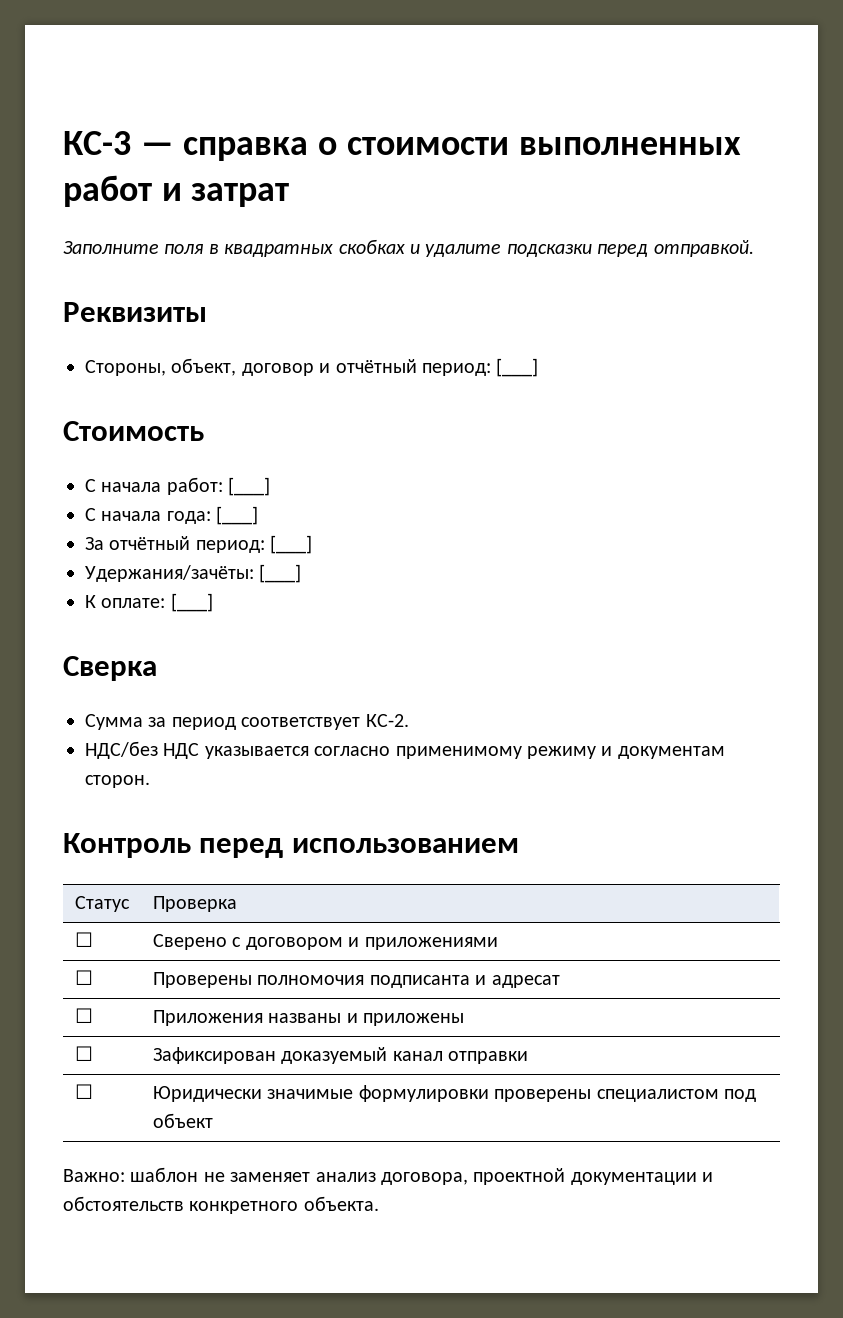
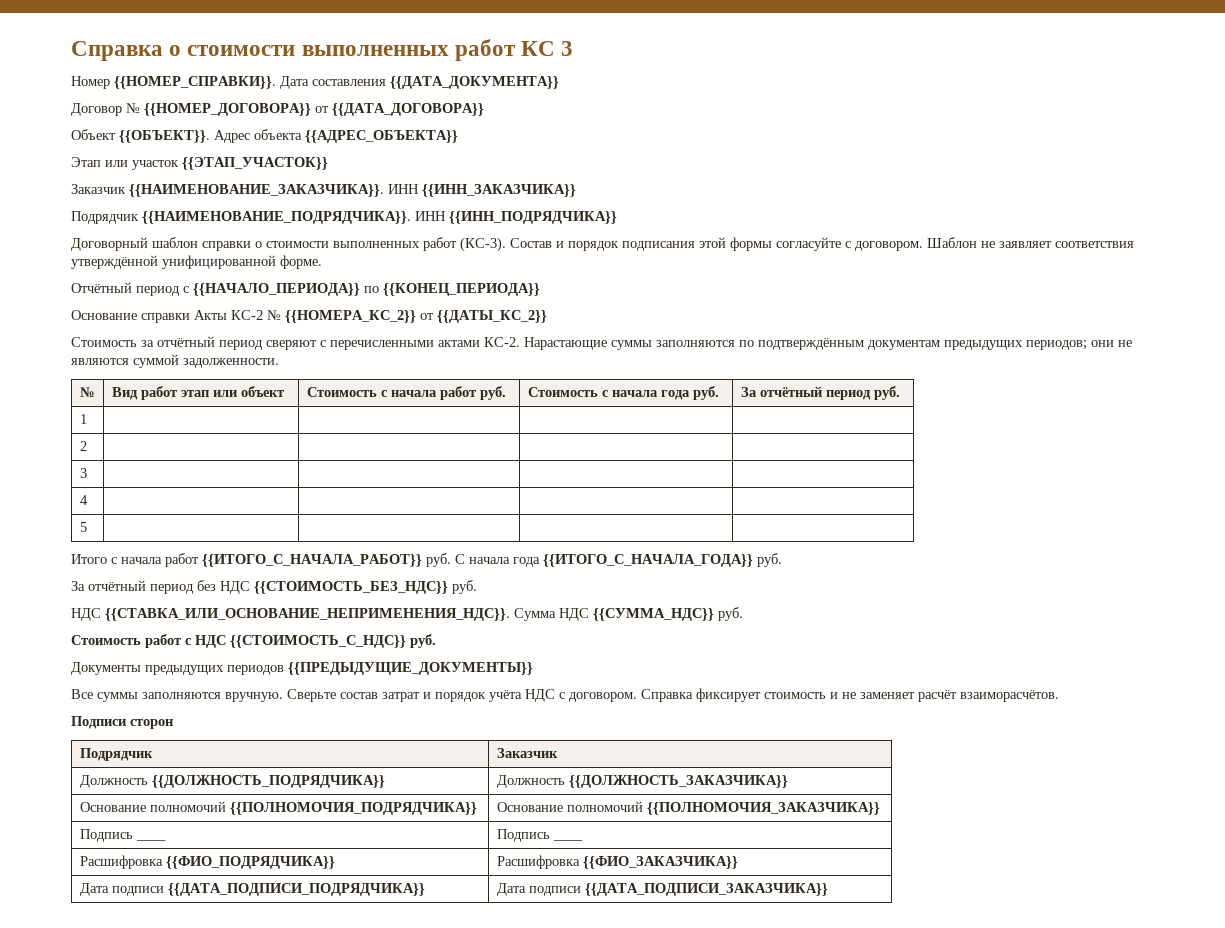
- КС-3 — справка о стоимости выполненных работ и затрат
- Заполните поля в квадратных скобках и удалите подсказки перед отправкой.
- Реквизиты
- Стороны, объект, договор и отчётный период: [___]
- Стоимость
- С начала работ: [___]
- С начала года: [___]
- За отчётный период: [___]
- Удержания/зачёты: [___]
- К оплате: [___]
- Сверка
- Сумма за период соответствует КС-2.
- НДС/без НДС указывается согласно применимому режиму и документам сторон.
- Контроль перед использованием
- Статус | Проверка
- ☐ | Сверено с договором и приложениями
- ☐ | Проверены полномочия подписанта и адресат
- ☐ | Приложения названы и приложены
- ☐ | Зафиксирован доказуемый канал отправки
- ☐ | Юридически значимые формулировки проверены специалистом под объект
- Важно: шаблон не заменяет анализ договора, проектной документации и обстоятельств конкретного объекта.
+ Справка о стоимости выполненных работ КС 3
+ Номер {{НОМЕР_СПРАВКИ}}. Дата составления {{ДАТА_ДОКУМЕНТА}}
+ Договор № {{НОМЕР_ДОГОВОРА}} от {{ДАТА_ДОГОВОРА}}
+ Объект {{ОБЪЕКТ}}. Адрес объекта {{АДРЕС_ОБЪЕКТА}}
+ Этап или участок {{ЭТАП_УЧАСТОК}}
+ Заказчик {{НАИМЕНОВАНИЕ_ЗАКАЗЧИКА}}. ИНН {{ИНН_ЗАКАЗЧИКА}}
+ Подрядчик {{НАИМЕНОВАНИЕ_ПОДРЯДЧИКА}}. ИНН {{ИНН_ПОДРЯДЧИКА}}
+ Договорный шаблон справки о стоимости выполненных работ (КС-3). Состав и порядок подписания этой формы согласуйте с договором. Шаблон не заявляет соответствия утверждённой унифицированной форме.
+ Отчётный период с {{НАЧАЛО_ПЕРИОДА}} по {{КОНЕЦ_ПЕРИОДА}}
+ Основание справки Акты КС-2 № {{НОМЕРА_КС_2}} от {{ДАТЫ_КС_2}}
+ Стоимость за отчётный период сверяют с перечисленными актами КС-2. Нарастающие суммы заполняются по подтверждённым документам предыдущих периодов; они не являются суммой задолженности.
+ № | Вид работ этап или объект | Стоимость с начала работ руб. | Стоимость с начала года руб. | За отчётный период руб.
+ 1 | | | |
+ 2 | | | |
+ 3 | | | |
+ 4 | | | |
+ 5 | | | |
+ Итого с начала работ {{ИТОГО_С_НАЧАЛА_РАБОТ}} руб. С начала года {{ИТОГО_С_НАЧАЛА_ГОДА}} руб.
+ За отчётный период без НДС {{СТОИМОСТЬ_БЕЗ_НДС}} руб.
+ НДС {{СТАВКА_ИЛИ_ОСНОВАНИЕ_НЕПРИМЕНЕНИЯ_НДС}}. Сумма НДС {{СУММА_НДС}} руб.
+ Стоимость работ с НДС {{СТОИМОСТЬ_С_НДС}} руб.
+ Документы предыдущих периодов {{ПРЕДЫДУЩИЕ_ДОКУМЕНТЫ}}
+ Все суммы заполняются вручную. Сверьте состав затрат и порядок учёта НДС с договором. Справка фиксирует стоимость и не заменяет расчёт взаиморасчётов.
+ Подписи сторон
+ Подрядчик | Заказчик
+ Должность {{ДОЛЖНОСТЬ_ПОДРЯДЧИКА}} | Должность {{ДОЛЖНОСТЬ_ЗАКАЗЧИКА}}
+ Основание полномочий {{ПОЛНОМОЧИЯ_ПОДРЯДЧИКА}} | Основание полномочий {{ПОЛНОМОЧИЯ_ЗАКАЗЧИКА}}
+ Подпись ____ | Подпись ____
+ Расшифровка {{ФИО_ПОДРЯДЧИКА}} | Расшифровка {{ФИО_ЗАКАЗЧИКА}}
+ Дата подписи {{ДАТА_ПОДПИСИ_ПОДРЯДЧИКА}} | Дата подписи {{ДАТА_ПОДПИСИ_ЗАКАЗЧИКА}}

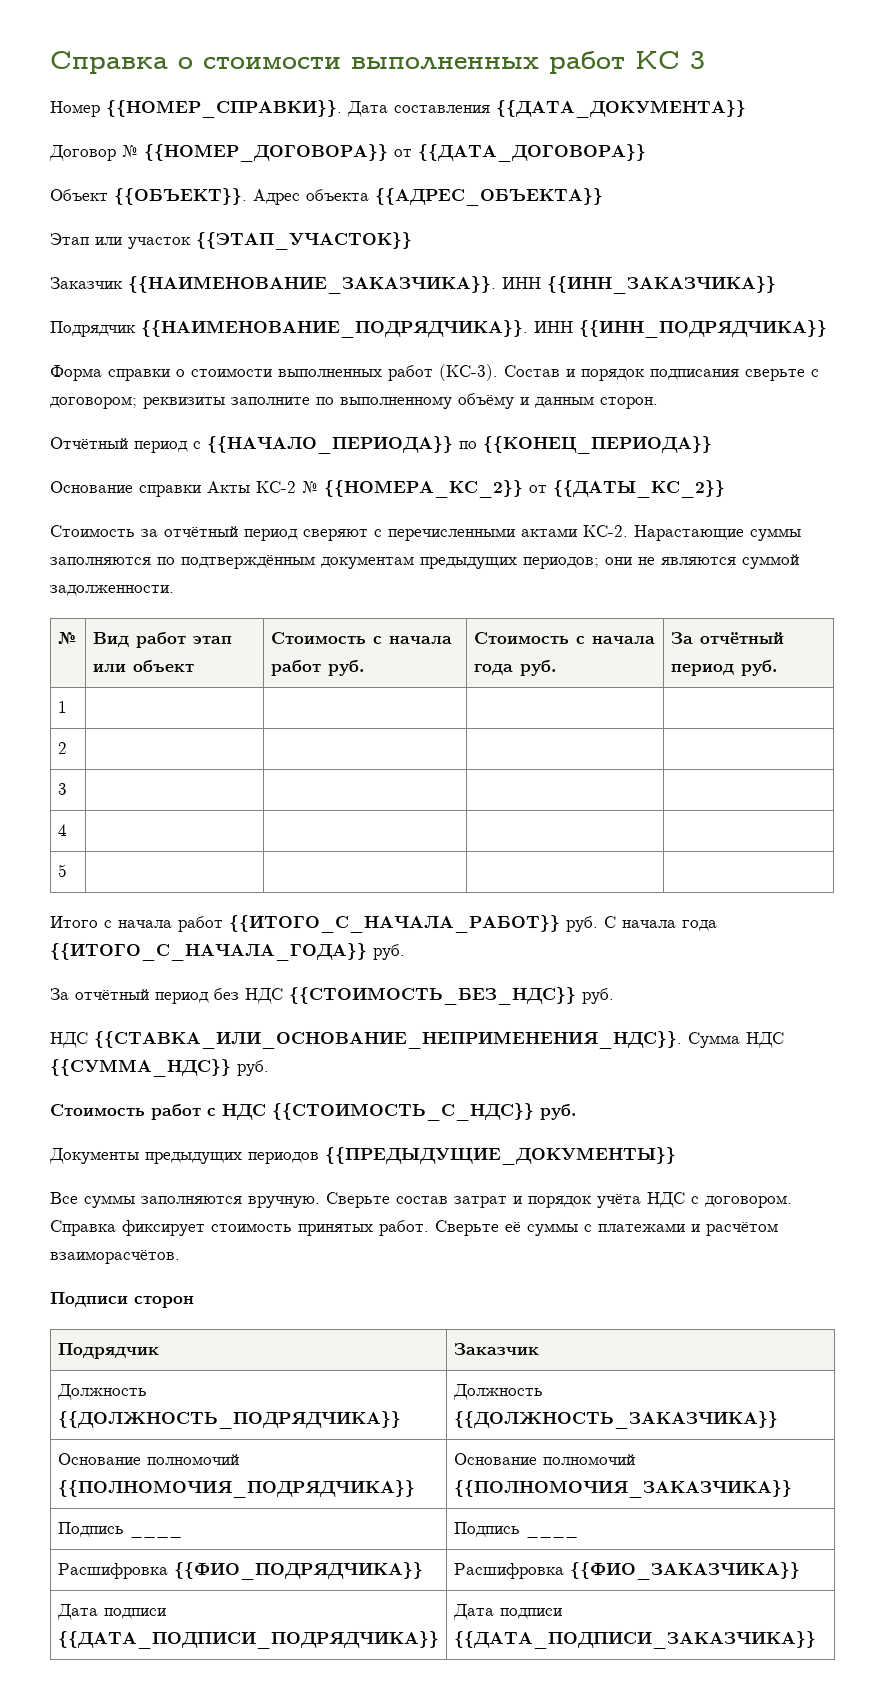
- Договорный шаблон справки о стоимости выполненных работ (КС-3).
+ Форма справки о стоимости выполненных работ (КС-3).
- Состав и порядок подписания этой формы согласуйте с договором. Шаблон не заявляет соответствия утверждённой унифицированной форме.
+ Состав и порядок подписания сверьте с договором; реквизиты заполните по выполненному объёму и данным сторон.
- Справка фиксирует стоимость и не заменяет расчёт взаиморасчётов.
+ Справка фиксирует стоимость принятых работ. Сверьте её суммы с платежами и расчётом взаиморасчётов.

